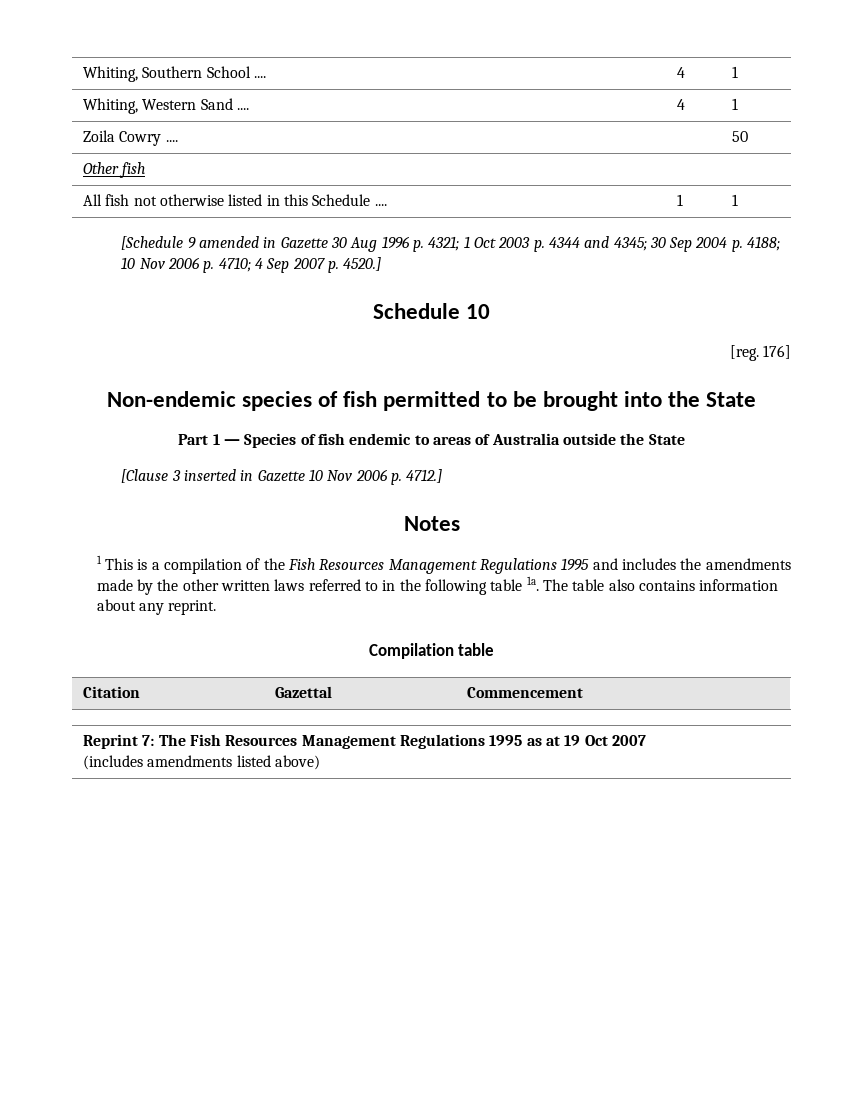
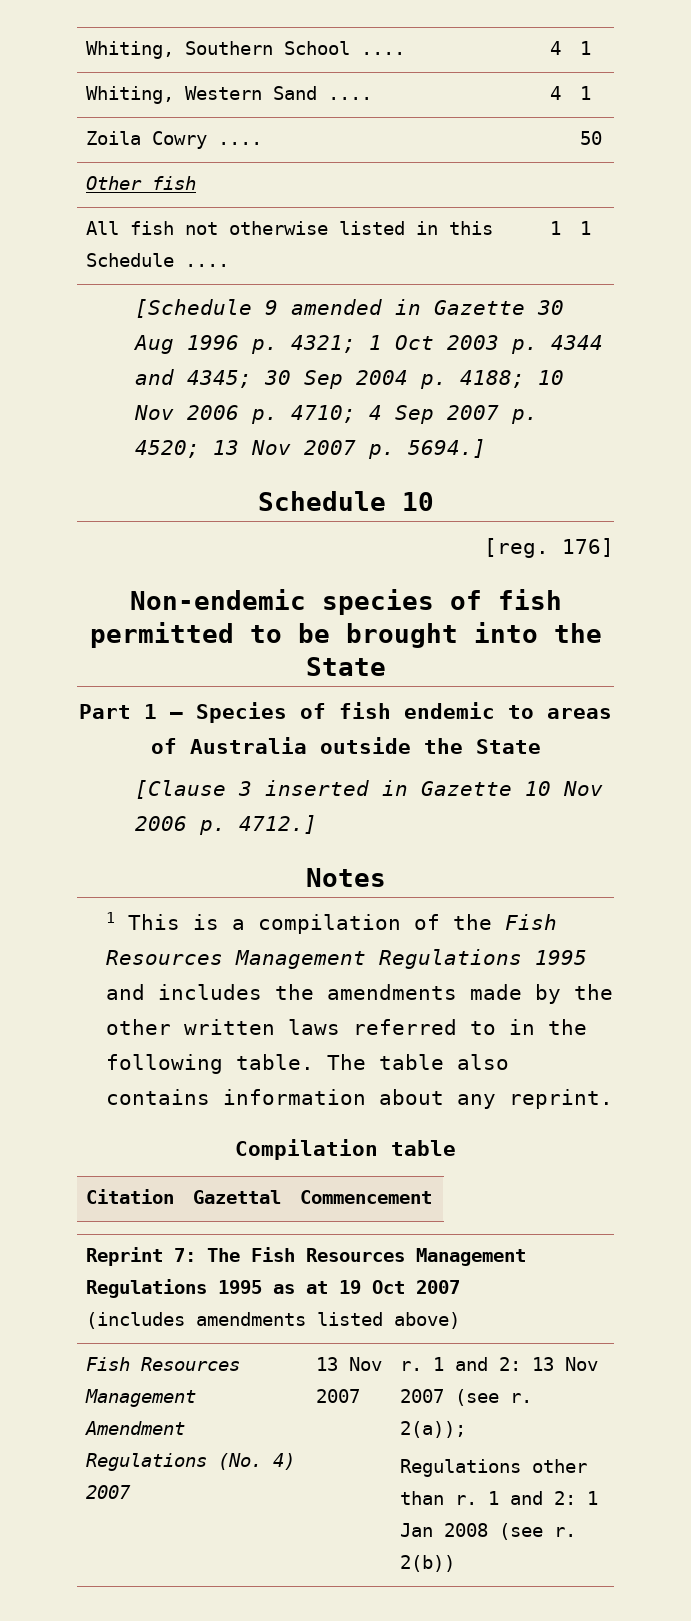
- [Schedule 9 amended in Gazette 30 Aug 1996 p. 4321; 1 Oct 2003 p. 4344 and 4345; 30 Sep 2004 p. 4188; 10 Nov 2006 p. 4710; 4 Sep 2007 p. 4520.]
+ [Schedule 9 amended in Gazette 30 Aug 1996 p. 4321; 1 Oct 2003 p. 4344 and 4345; 30 Sep 2004 p. 4188; 10 Nov 2006 p. 4710; 4 Sep 2007 p. 4520; 13 Nov 2007 p. 5694.]
- 1 This is a compilation of the Fish Resources Management Regulations 1995 and includes the amendments made by the other written laws referred to in the following table 1a.
+ 1 This is a compilation of the Fish Resources Management Regulations 1995 and includes the amendments made by the other written laws referred to in the following table.
+ Fish Resources Management Amendment Regulations (No. 4) 2007 | 13 Nov 2007 | r. 1 and 2: 13 Nov 2007 (see r. 2(a));
+ Regulations other than r. 1 and 2: 1 Jan 2008 (see r. 2(b))

